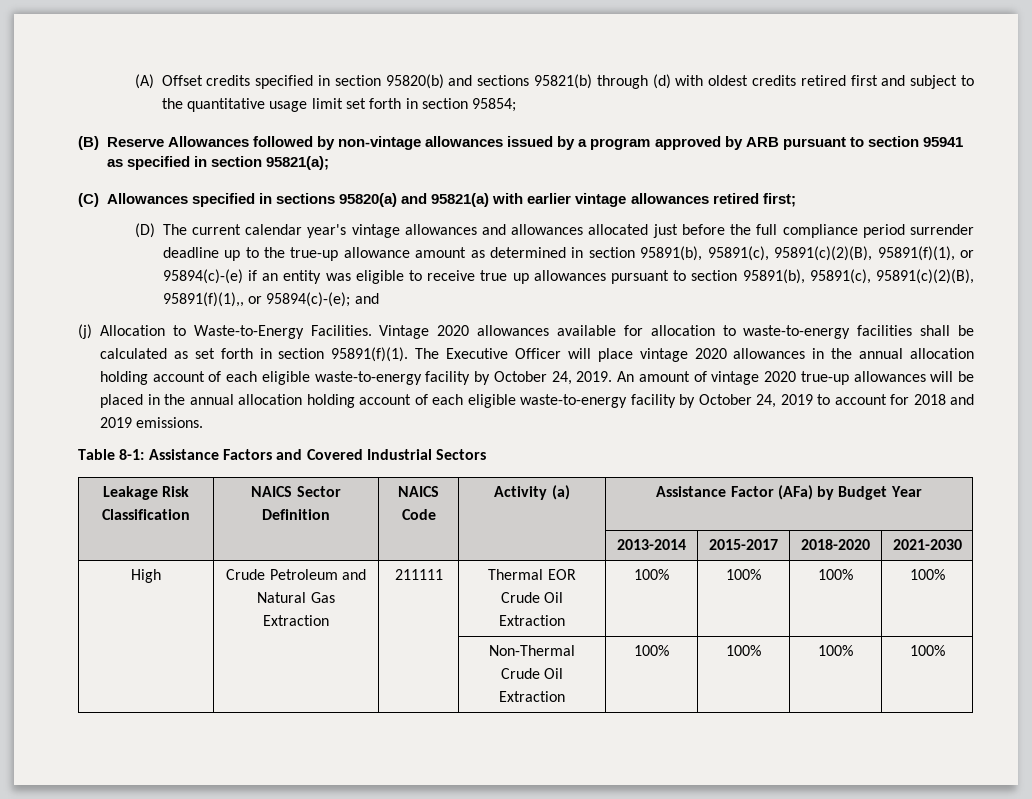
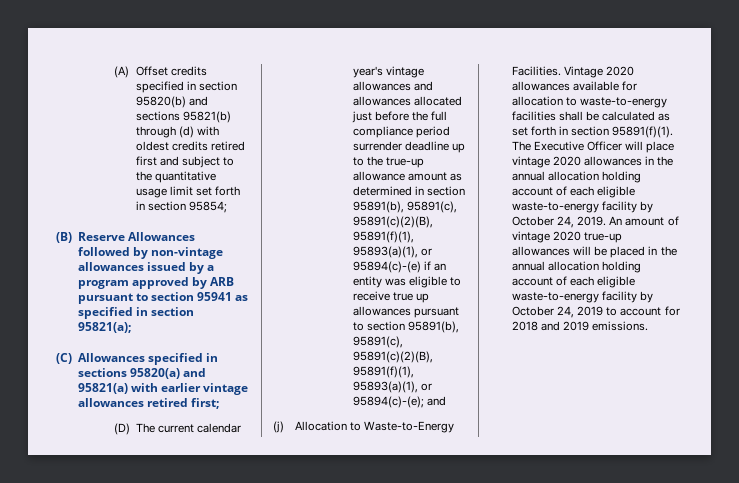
- (D) The current calendar year's vintage allowances and allowances allocated just before the full compliance period surrender deadline up to the true-up allowance amount as determined in section 95891(b), 95891(c), 95891(c)(2)(B), 95891(f)(1), or 95894(c)-(e) if an entity was eligible to receive true up allowances pursuant to section 95891(b), 95891(c), 95891(c)(2)(B), 95891(f)(1),, or 95894(c)-(e); and
+ (D) The current calendar year's vintage allowances and allowances allocated just before the full compliance period surrender deadline up to the true-up allowance amount as determined in section 95891(b), 95891(c), 95891(c)(2)(B), 95891(f)(1), 95893(a)(1), or 95894(c)-(e) if an entity was eligible to receive true up allowances pursuant to section 95891(b), 95891(c), 95891(c)(2)(B), 95891(f)(1), 95893(a)(1), or 95894(c)-(e); and
- Table 8-1: Assistance Factors and Covered Industrial Sectors
- Leakage Risk Classification | NAICS Sector Definition | NAICS Code | Activity (a) | Assistance Factor (AFa) by Budget Year
- | | | | 2013-2014 | 2015-2017 | 2018-2020 | 2021-2030
- High | Crude Petroleum and Natural Gas Extraction | 211111 | Thermal EOR Crude Oil Extraction | 100% | 100% | 100% | 100%
- | | | Non-Thermal Crude Oil Extraction | 100% | 100% | 100% | 100%

